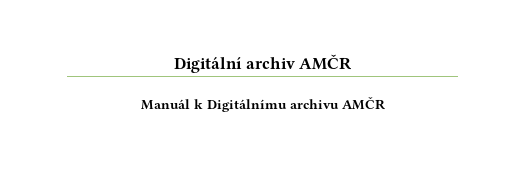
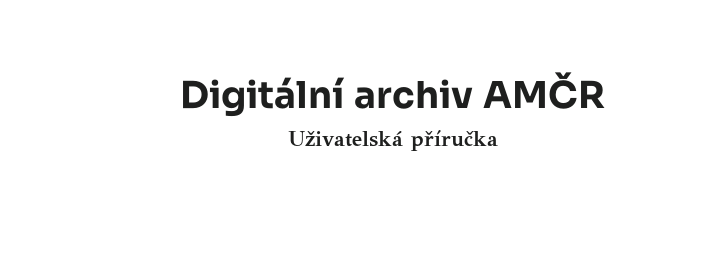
- Manuál k Digitálnímu archivu AMČR
+ Uživatelská příručka

